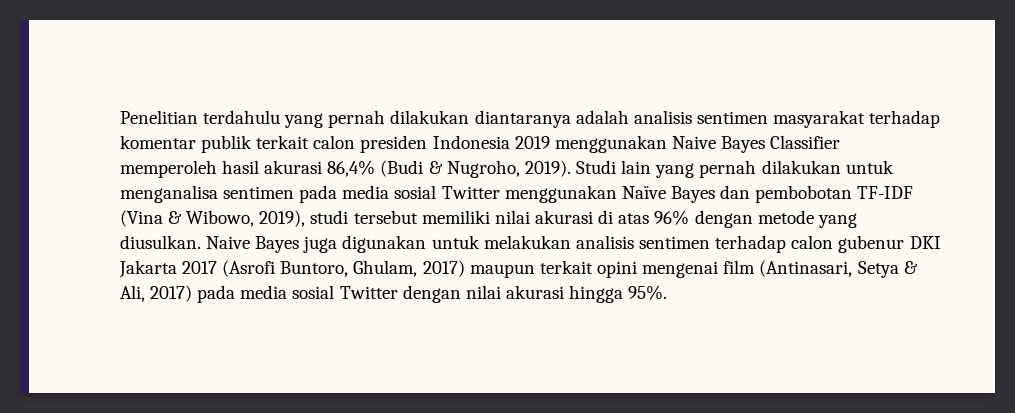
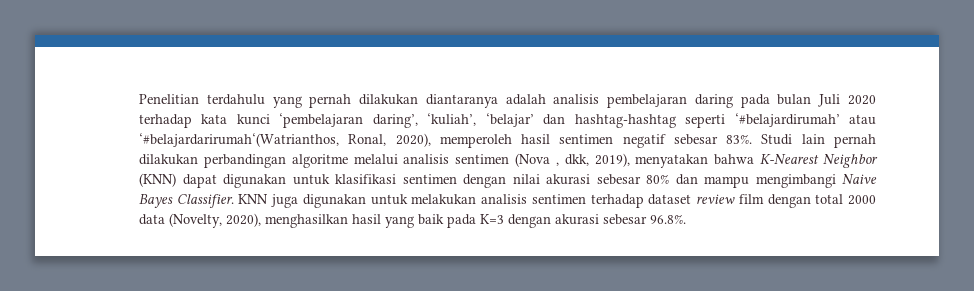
- Penelitian terdahulu yang pernah dilakukan diantaranya adalah analisis sentimen masyarakat terhadap komentar publik terkait calon presiden Indonesia 2019 menggunakan Naive Bayes Classifier memperoleh hasil akurasi 86,4% (Budi & Nugroho, 2019). Studi lain yang pernah dilakukan untuk menganalisa sentimen pada media sosial Twitter menggunakan Naïve Bayes dan pembobotan TF-IDF (Vina & Wibowo, 2019), studi tersebut memiliki nilai akurasi di atas 96% dengan metode yang diusulkan. Naive Bayes juga digunakan untuk melakukan analisis sentimen terhadap calon gubenur DKI Jakarta 2017 (Asrofi Buntoro, Ghulam, 2017) maupun terkait opini mengenai film (Antinasari, Setya & Ali, 2017) pada media sosial Twitter dengan nilai akurasi hingga 95%.
+ Penelitian terdahulu yang pernah dilakukan diantaranya adalah analisis pembelajaran daring pada bulan Juli 2020 terhadap kata kunci ‘pembelajaran daring’, ‘kuliah’, ‘belajar’ dan hashtag-hashtag seperti ‘#belajardirumah’ atau ‘#belajardarirumah‘(Watrianthos, Ronal, 2020), memperoleh hasil sentimen negatif sebesar 83%. Studi lain pernah dilakukan perbandingan algoritme melalui analisis sentimen (Nova , dkk, 2019), menyatakan bahwa K-Nearest Neighbor (KNN) dapat digunakan untuk klasifikasi sentimen dengan nilai akurasi sebesar 80% dan mampu mengimbangi Naive Bayes Classifier. KNN juga digunakan untuk melakukan analisis sentimen terhadap dataset review film dengan total 2000 data (Novelty, 2020), menghasilkan hasil yang baik pada K=3 dengan akurasi sebesar 96.8%.

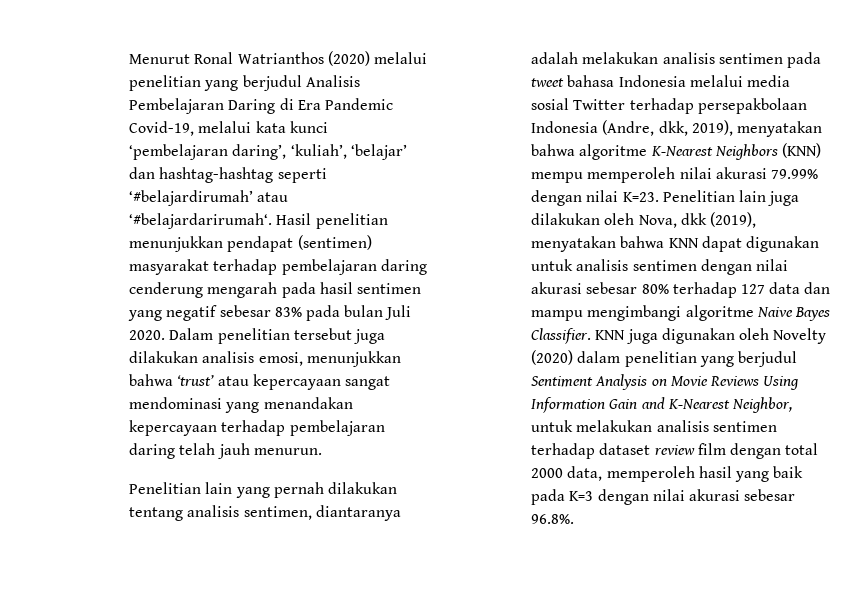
- Penelitian terdahulu yang pernah dilakukan diantaranya adalah analisis pembelajaran daring pada bulan Juli 2020 terhadap kata kunci ‘pembelajaran daring’, ‘kuliah’, ‘belajar’ dan hashtag-hashtag seperti ‘#belajardirumah’ atau ‘#belajardarirumah‘(Watrianthos, Ronal, 2020), memperoleh hasil sentimen negatif sebesar 83%. Studi lain pernah dilakukan perbandingan algoritme melalui analisis sentimen (Nova , dkk, 2019), menyatakan bahwa K-Nearest Neighbor (KNN) dapat digunakan untuk klasifikasi sentimen dengan nilai akurasi sebesar 80% dan mampu mengimbangi Naive Bayes Classifier.
+ Menurut Ronal Watrianthos (2020) melalui penelitian yang berjudul Analisis Pembelajaran Daring di Era Pandemic Covid-19, melalui kata kunci ‘pembelajaran daring’, ‘kuliah’, ‘belajar’ dan hashtag-hashtag seperti ‘#belajardirumah’ atau ‘#belajardarirumah‘. Hasil penelitian menunjukkan pendapat (sentimen) masyarakat terhadap pembelajaran daring cenderung mengarah pada hasil sentimen yang negatif sebesar 83% pada bulan Juli 2020. Dalam penelitian tersebut juga dilakukan analisis emosi, menunjukkan bahwa ‘trust’ atau kepercayaan sangat mendominasi yang menandakan kepercayaan terhadap pembelajaran daring telah jauh menurun.
+ Penelitian lain yang pernah dilakukan tentang analisis sentimen, diantaranya adalah melakukan analisis sentimen pada tweet bahasa Indonesia melalui media sosial Twitter terhadap persepakbolaan Indonesia (Andre, dkk, 2019), menyatakan bahwa algoritme K-Nearest Neighbors (KNN) mempu memperoleh nilai akurasi 79.99% dengan nilai K=23. Penelitian lain juga dilakukan oleh Nova, dkk (2019), menyatakan bahwa KNN dapat digunakan untuk analisis sentimen dengan nilai akurasi sebesar 80% terhadap 127 data dan mampu mengimbangi algoritme Naive Bayes Classifier.
- KNN juga digunakan untuk melakukan analisis sentimen terhadap dataset review film dengan total 2000 data (Novelty, 2020), menghasilkan hasil yang baik pada K=3 dengan akurasi sebesar 96.8%.
+ KNN juga digunakan oleh Novelty (2020) dalam penelitian yang berjudul Sentiment Analysis on Movie Reviews Using Information Gain and K-Nearest Neighbor, untuk melakukan analisis sentimen terhadap dataset review film dengan total 2000 data, memperoleh hasil yang baik pada K=3 dengan nilai akurasi sebesar 96.8%.

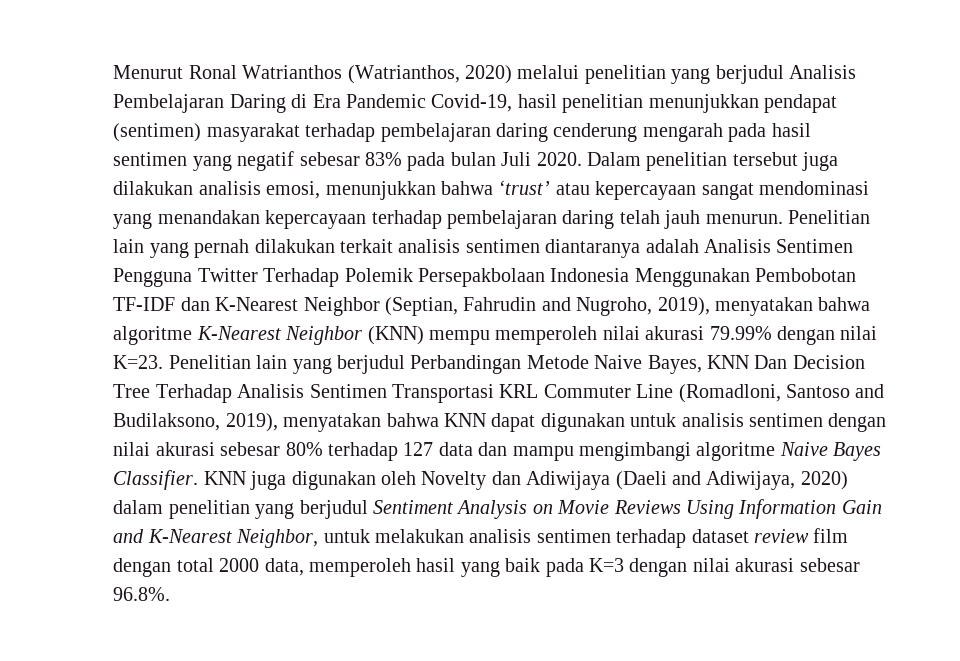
- Menurut Ronal Watrianthos (2020) melalui penelitian yang berjudul Analisis Pembelajaran Daring di Era Pandemic Covid-19, melalui kata kunci ‘pembelajaran daring’, ‘kuliah’, ‘belajar’ dan hashtag-hashtag seperti ‘#belajardirumah’ atau ‘#belajardarirumah‘. Hasil penelitian menunjukkan pendapat (sentimen) masyarakat terhadap pembelajaran daring cenderung mengarah pada hasil sentimen yang negatif sebesar 83% pada bulan Juli 2020.
+ Menurut Ronal Watrianthos (Watrianthos, 2020) melalui penelitian yang berjudul Analisis Pembelajaran Daring di Era Pandemic Covid-19, hasil penelitian menunjukkan pendapat (sentimen) masyarakat terhadap pembelajaran daring cenderung mengarah pada hasil sentimen yang negatif sebesar 83% pada bulan Juli 2020.
- Dalam penelitian tersebut juga dilakukan analisis emosi, menunjukkan bahwa ‘trust’ atau kepercayaan sangat mendominasi yang menandakan kepercayaan terhadap pembelajaran daring telah jauh menurun.
- Penelitian lain yang pernah dilakukan tentang analisis sentimen, diantaranya adalah melakukan analisis sentimen pada tweet bahasa Indonesia melalui media sosial Twitter terhadap persepakbolaan Indonesia (Andre, dkk, 2019), menyatakan bahwa algoritme K-Nearest Neighbors (KNN) mempu memperoleh nilai akurasi 79.99% dengan nilai K=23.
+ Dalam penelitian tersebut juga dilakukan analisis emosi, menunjukkan bahwa ‘trust’ atau kepercayaan sangat mendominasi yang menandakan kepercayaan terhadap pembelajaran daring telah jauh menurun. Penelitian lain yang pernah dilakukan terkait analisis sentimen diantaranya adalah Analisis Sentimen Pengguna Twitter Terhadap Polemik Persepakbolaan Indonesia Menggunakan Pembobotan TF-IDF dan K-Nearest Neighbor (Septian, Fahrudin and Nugroho, 2019), menyatakan bahwa algoritme K-Nearest Neighbor (KNN) mempu memperoleh nilai akurasi 79.99% dengan nilai K=23.
- Penelitian lain juga dilakukan oleh Nova, dkk (2019), menyatakan bahwa KNN dapat digunakan untuk analisis sentimen dengan nilai akurasi sebesar 80% terhadap 127 data dan mampu mengimbangi algoritme Naive Bayes Classifier.
+ Penelitian lain yang berjudul Perbandingan Metode Naive Bayes, KNN Dan Decision Tree Terhadap Analisis Sentimen Transportasi KRL Commuter Line (Romadloni, Santoso and Budilaksono, 2019), menyatakan bahwa KNN dapat digunakan untuk analisis sentimen dengan nilai akurasi sebesar 80% terhadap 127 data dan mampu mengimbangi algoritme Naive Bayes Classifier.
- KNN juga digunakan oleh Novelty (2020) dalam penelitian yang berjudul Sentiment Analysis on Movie Reviews Using Information Gain and K-Nearest Neighbor, untuk melakukan analisis sentimen terhadap dataset review film dengan total 2000 data, memperoleh hasil yang baik pada K=3 dengan nilai akurasi sebesar 96.8%.
+ KNN juga digunakan oleh Novelty dan Adiwijaya (Daeli and Adiwijaya, 2020) dalam penelitian yang berjudul Sentiment Analysis on Movie Reviews Using Information Gain and K-Nearest Neighbor, untuk melakukan analisis sentimen terhadap dataset review film dengan total 2000 data, memperoleh hasil yang baik pada K=3 dengan nilai akurasi sebesar 96.8%.

